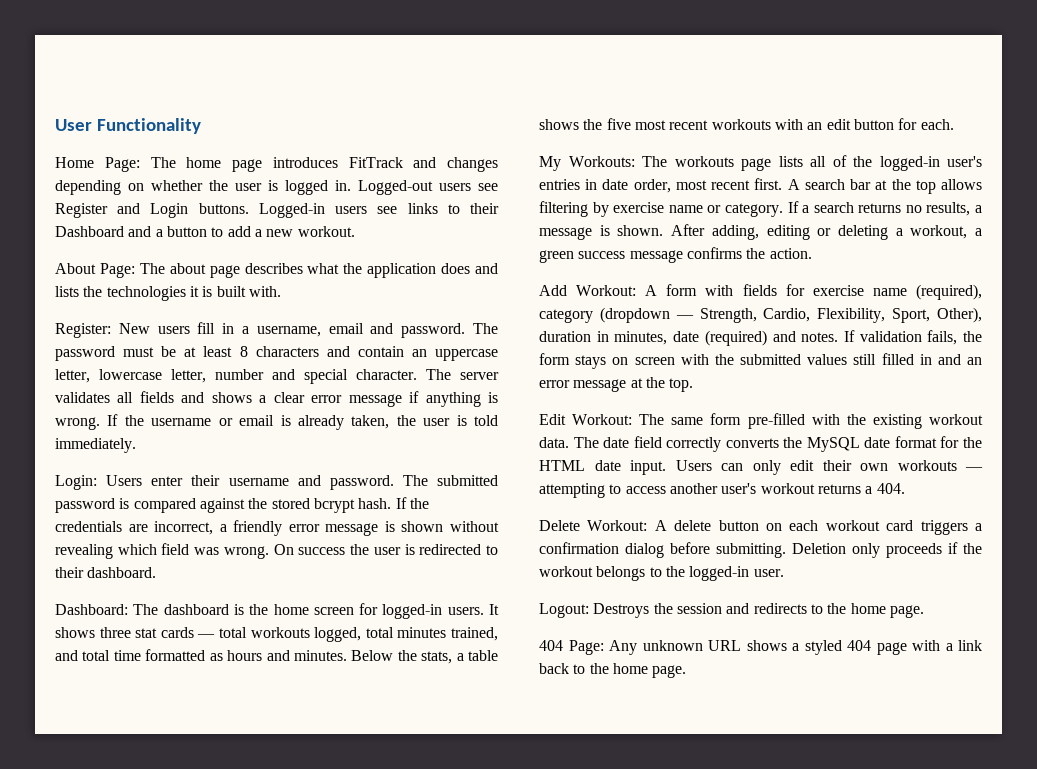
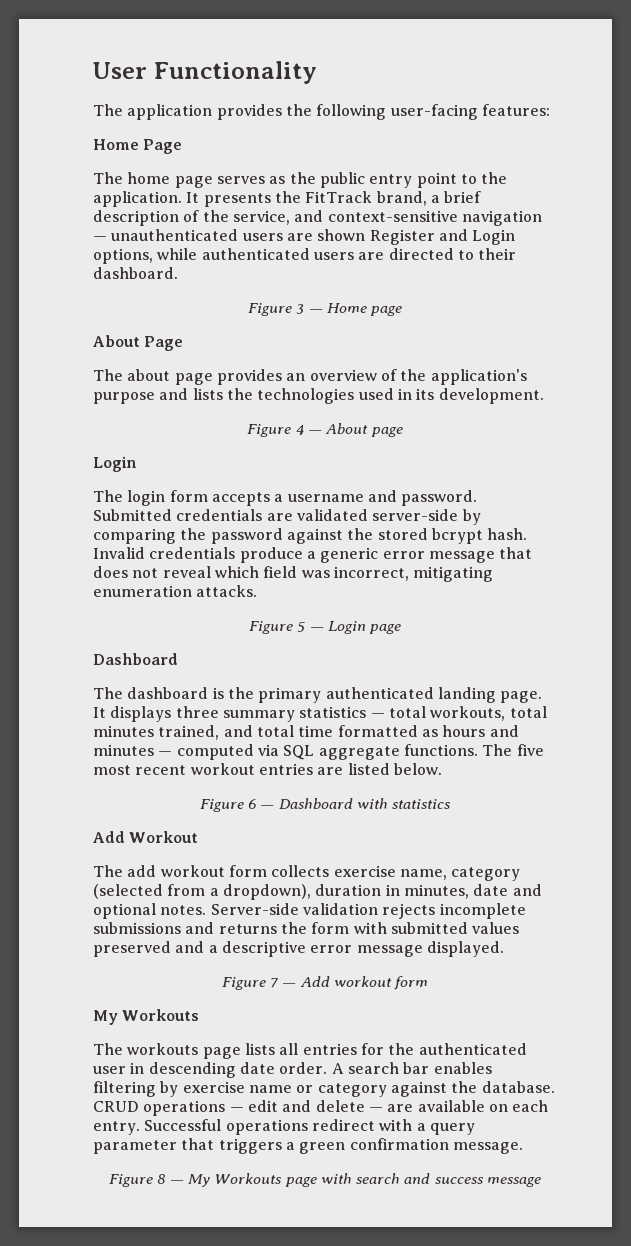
- Home Page: The home page introduces FitTrack and changes depending on whether the user is logged in. Logged-out users see Register and Login buttons. Logged-in users see links to their Dashboard and a button to add a new workout.
- About Page: The about page describes what the application does and lists the technologies it is built with.
- Register: New users fill in a username, email and password. The password must be at least 8 characters and contain an uppercase letter, lowercase letter, number and special character. The server validates all fields and shows a clear error message if anything is wrong. If the username or email is already taken, the user is told immediately.
- Login: Users enter their username and password. The submitted password is compared against the stored bcrypt hash.
+ The application provides the following user-facing features:
+ Home Page
+ The home page serves as the public entry point to the application. It presents the FitTrack brand, a brief description of the service, and context-sensitive navigation — unauthenticated users are shown Register and Login options, while authenticated users are directed to their dashboard.
+ Figure 3 — Home page
+ About Page
+ The about page provides an overview of the application's purpose and lists the technologies used in its development.
+ Figure 4 — About page
+ Login
+ The login form accepts a username and password. Submitted credentials are validated server-side by comparing the password against the stored bcrypt hash.
- If the credentials are incorrect, a friendly error message is shown without revealing which field was wrong. On success the user is redirected to their dashboard.
- Dashboard: The dashboard is the home screen for logged-in users. It shows three stat cards — total workouts logged, total minutes trained, and total time formatted as hours and minutes. Below the stats, a table shows the five most recent workouts with an edit button for each.
- My Workouts: The workouts page lists all of the logged-in user's entries in date order, most recent first. A search bar at the top allows filtering by exercise name or category. If a search returns no results, a message is shown. After adding, editing or deleting a workout, a green success message confirms the action.
- Add Workout: A form with fields for exercise name (required), category (dropdown — Strength, Cardio, Flexibility, Sport, Other), duration in minutes, date (required) and notes. If validation fails, the form stays on screen with the submitted values still filled in and an error message at the top.
- Edit Workout: The same form pre-filled with the existing workout data. The date field correctly converts the MySQL date format for the HTML date input. Users can only edit their own workouts — attempting to access another user's workout returns a 404.
- Delete Workout: A delete button on each workout card triggers a confirmation dialog before submitting. Deletion only proceeds if the workout belongs to the logged-in user.
- Logout: Destroys the session and redirects to the home page.
- 404 Page: Any unknown URL shows a styled 404 page with a link back to the home page.
+ Invalid credentials produce a generic error message that does not reveal which field was incorrect, mitigating enumeration attacks.
+ Figure 5 — Login page
+ Dashboard
+ The dashboard is the primary authenticated landing page. It displays three summary statistics — total workouts, total minutes trained, and total time formatted as hours and minutes — computed via SQL aggregate functions. The five most recent workout entries are listed below.
+ Figure 6 — Dashboard with statistics
+ Add Workout
+ The add workout form collects exercise name, category (selected from a dropdown), duration in minutes, date and optional notes. Server-side validation rejects incomplete submissions and returns the form with submitted values preserved and a descriptive error message displayed.
+ Figure 7 — Add workout form
+ My Workouts
+ The workouts page lists all entries for the authenticated user in descending date order. A search bar enables filtering by exercise name or category against the database. CRUD operations — edit and delete — are available on each entry. Successful operations redirect with a query parameter that triggers a green confirmation message.
+ Figure 8 — My Workouts page with search and success message

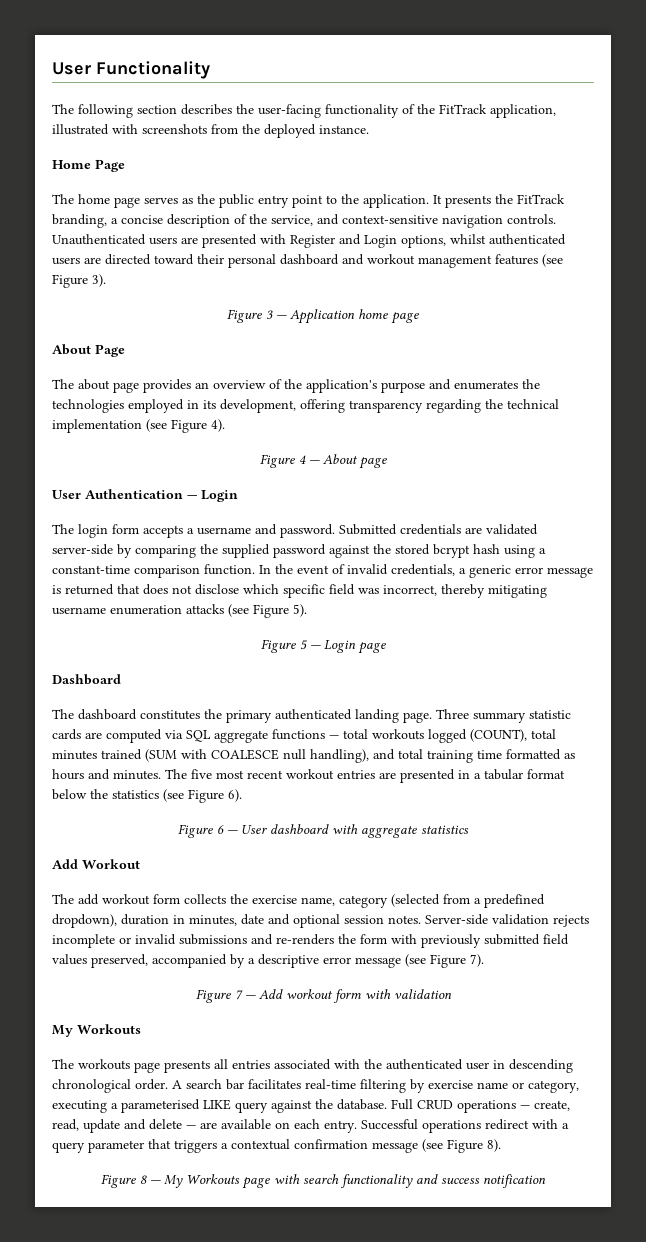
- The application provides the following user-facing features:
+ The following section describes the user-facing functionality of the FitTrack application, illustrated with screenshots from the deployed instance.
- It presents the FitTrack brand, a brief description of the service, and context-sensitive navigation — unauthenticated users are shown Register and Login options, while authenticated users are directed to their dashboard.
+ It presents the FitTrack branding, a concise description of the service, and context-sensitive navigation controls. Unauthenticated users are presented with Register and Login options, whilst authenticated users are directed toward their personal dashboard and workout management features (see Figure 3).
- Figure 3 — Home page
+ Figure 3 — Application home page
- The about page provides an overview of the application's purpose and lists the technologies used in its development.
+ The about page provides an overview of the application's purpose and enumerates the technologies employed in its development, offering transparency regarding the technical implementation (see Figure 4).
  Figure 4 — About page
- Login
+ User Authentication — Login
- Submitted credentials are validated server-side by comparing the password against the stored bcrypt hash. Invalid credentials produce a generic error message that does not reveal which field was incorrect, mitigating enumeration attacks.
+ Submitted credentials are validated server-side by comparing the supplied password against the stored bcrypt hash using a constant-time comparison function. In the event of invalid credentials, a generic error message is returned that does not disclose which specific field was incorrect, thereby mitigating username enumeration attacks (see Figure 5).
- The dashboard is the primary authenticated landing page.
+ The dashboard constitutes the primary authenticated landing page.
- It displays three summary statistics — total workouts, total minutes trained, and total time formatted as hours and minutes — computed via SQL aggregate functions.
+ Three summary statistic cards are computed via SQL aggregate functions — total workouts logged (COUNT), total minutes trained (SUM with COALESCE null handling), and total training time formatted as hours and minutes.
- The five most recent workout entries are listed below.
+ The five most recent workout entries are presented in a tabular format below the statistics (see Figure 6).
- Figure 6 — Dashboard with statistics
+ Figure 6 — User dashboard with aggregate statistics
- The add workout form collects exercise name, category (selected from a dropdown), duration in minutes, date and optional notes.
+ The add workout form collects the exercise name, category (selected from a predefined dropdown), duration in minutes, date and optional session notes.
- Server-side validation rejects incomplete submissions and returns the form with submitted values preserved and a descriptive error message displayed.
+ Server-side validation rejects incomplete or invalid submissions and re-renders the form with previously submitted field values preserved, accompanied by a descriptive error message (see Figure 7).
- Figure 7 — Add workout form
+ Figure 7 — Add workout form with validation
- The workouts page lists all entries for the authenticated user in descending date order.
+ The workouts page presents all entries associated with the authenticated user in descending chronological order.
- A search bar enables filtering by exercise name or category against the database.
+ A search bar facilitates real-time filtering by exercise name or category, executing a parameterised LIKE query against the database.
- CRUD operations — edit and delete — are available on each entry.
+ Full CRUD operations — create, read, update and delete — are available on each entry.
- Successful operations redirect with a query parameter that triggers a green confirmation message.
+ Successful operations redirect with a query parameter that triggers a contextual confirmation message (see Figure 8).
- Figure 8 — My Workouts page with search and success message
+ Figure 8 — My Workouts page with search functionality and success notification

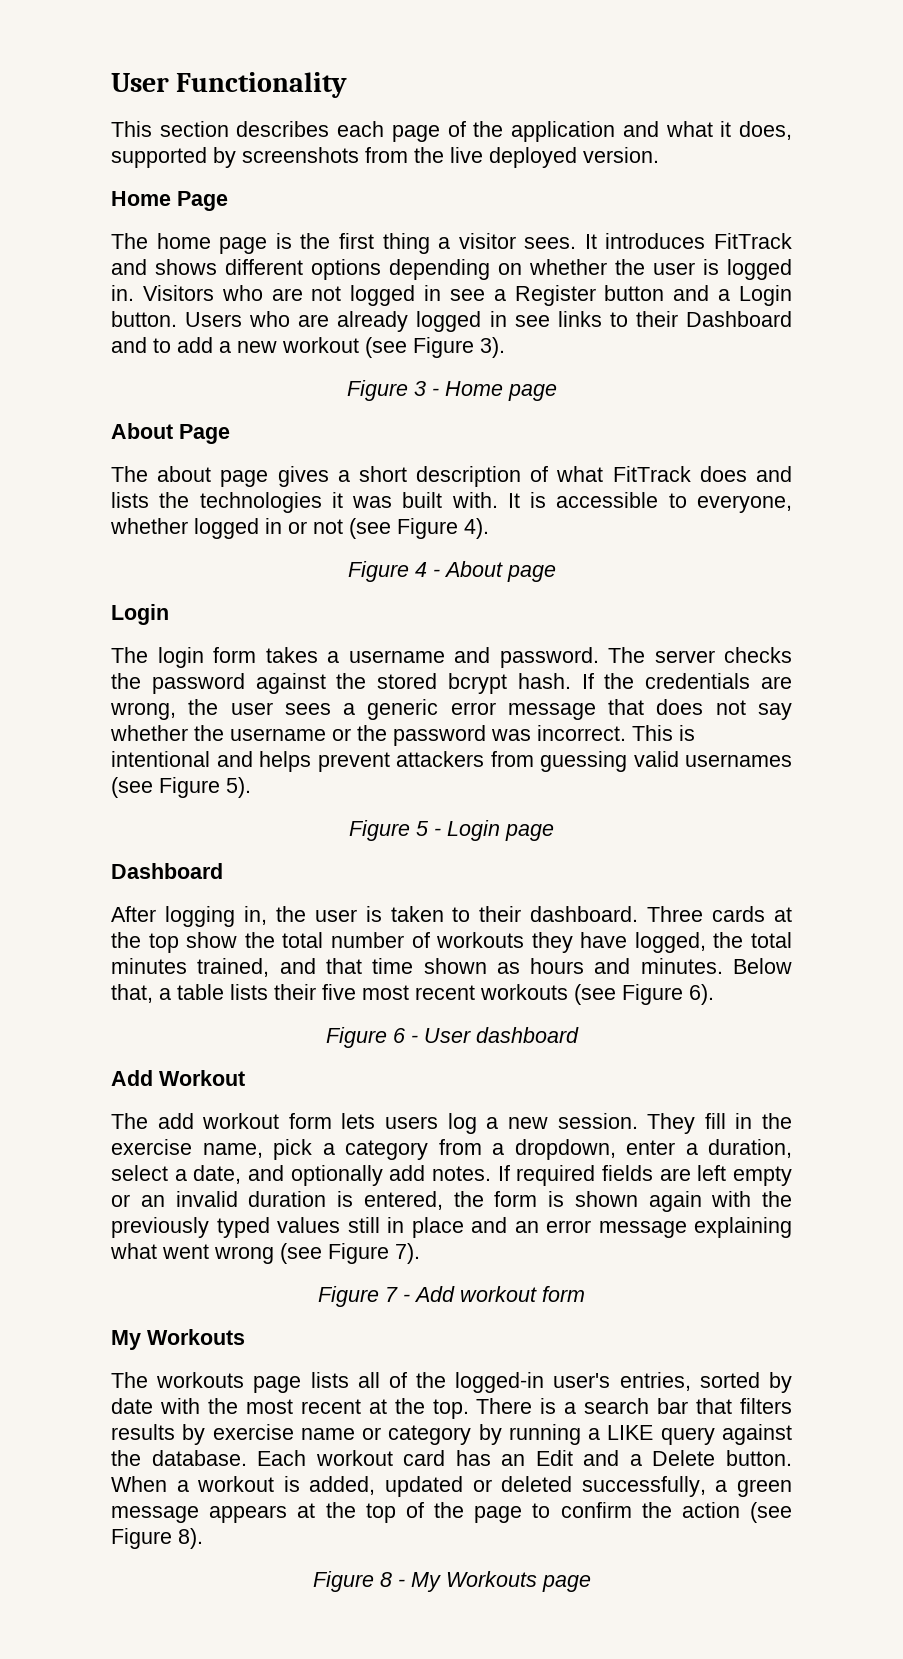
- The following section describes the user-facing functionality of the FitTrack application, illustrated with screenshots from the deployed instance.
+ This section describes each page of the application and what it does, supported by screenshots from the live deployed version.
- The home page serves as the public entry point to the application. It presents the FitTrack branding, a concise description of the service, and context-sensitive navigation controls. Unauthenticated users are presented with Register and Login options, whilst authenticated users are directed toward their personal dashboard and workout management features (see Figure 3).
+ The home page is the first thing a visitor sees. It introduces FitTrack and shows different options depending on whether the user is logged in. Visitors who are not logged in see a Register button and a Login button. Users who are already logged in see links to their Dashboard and to add a new workout (see Figure 3).
- Figure 3 — Application home page
+ Figure 3 - Home page
- The about page provides an overview of the application's purpose and enumerates the technologies employed in its development, offering transparency regarding the technical implementation (see Figure 4).
+ The about page gives a short description of what FitTrack does and lists the technologies it was built with. It is accessible to everyone, whether logged in or not (see Figure 4).
- Figure 4 — About page
- User Authentication — Login
+ Figure 4 - About page
+ Login
- The login form accepts a username and password.
+ The login form takes a username and password.
- Submitted credentials are validated server-side by comparing the supplied password against the stored bcrypt hash using a constant-time comparison function. In the event of invalid credentials, a generic error message is returned that does not disclose which specific field was incorrect, thereby mitigating username enumeration attacks (see Figure 5).
+ The server checks the password against the stored bcrypt hash. If the credentials are wrong, the user sees a generic error message that does not say whether the username or the password was incorrect. This is intentional and helps prevent attackers from guessing valid usernames (see Figure 5).
- Figure 5 — Login page
+ Figure 5 - Login page
- The dashboard constitutes the primary authenticated landing page. Three summary statistic cards are computed via SQL aggregate functions — total workouts logged (COUNT), total minutes trained (SUM with COALESCE null handling), and total training time formatted as hours and minutes. The five most recent workout entries are presented in a tabular format below the statistics (see Figure 6).
+ After logging in, the user is taken to their dashboard. Three cards at the top show the total number of workouts they have logged, the total minutes trained, and that time shown as hours and minutes. Below that, a table lists their five most recent workouts (see Figure 6).
- Figure 6 — User dashboard with aggregate statistics
+ Figure 6 - User dashboard
- The add workout form collects the exercise name, category (selected from a predefined dropdown), duration in minutes, date and optional session notes. Server-side validation rejects incomplete or invalid submissions and re-renders the form with previously submitted field values preserved, accompanied by a descriptive error message (see Figure 7).
+ The add workout form lets users log a new session. They fill in the exercise name, pick a category from a dropdown, enter a duration, select a date, and optionally add notes. If required fields are left empty or an invalid duration is entered, the form is shown again with the previously typed values still in place and an error message explaining what went wrong (see Figure 7).
- Figure 7 — Add workout form with validation
+ Figure 7 - Add workout form
- The workouts page presents all entries associated with the authenticated user in descending chronological order. A search bar facilitates real-time filtering by exercise name or category, executing a parameterised LIKE query against the database.
+ The workouts page lists all of the logged-in user's entries, sorted by date with the most recent at the top. There is a search bar that filters results by exercise name or category by running a LIKE query against the database.
- Full CRUD operations — create, read, update and delete — are available on each entry. Successful operations redirect with a query parameter that triggers a contextual confirmation message (see Figure 8).
+ Each workout card has an Edit and a Delete button. When a workout is added, updated or deleted successfully, a green message appears at the top of the page to confirm the action (see Figure 8).
- Figure 8 — My Workouts page with search functionality and success notification
+ Figure 8 - My Workouts page

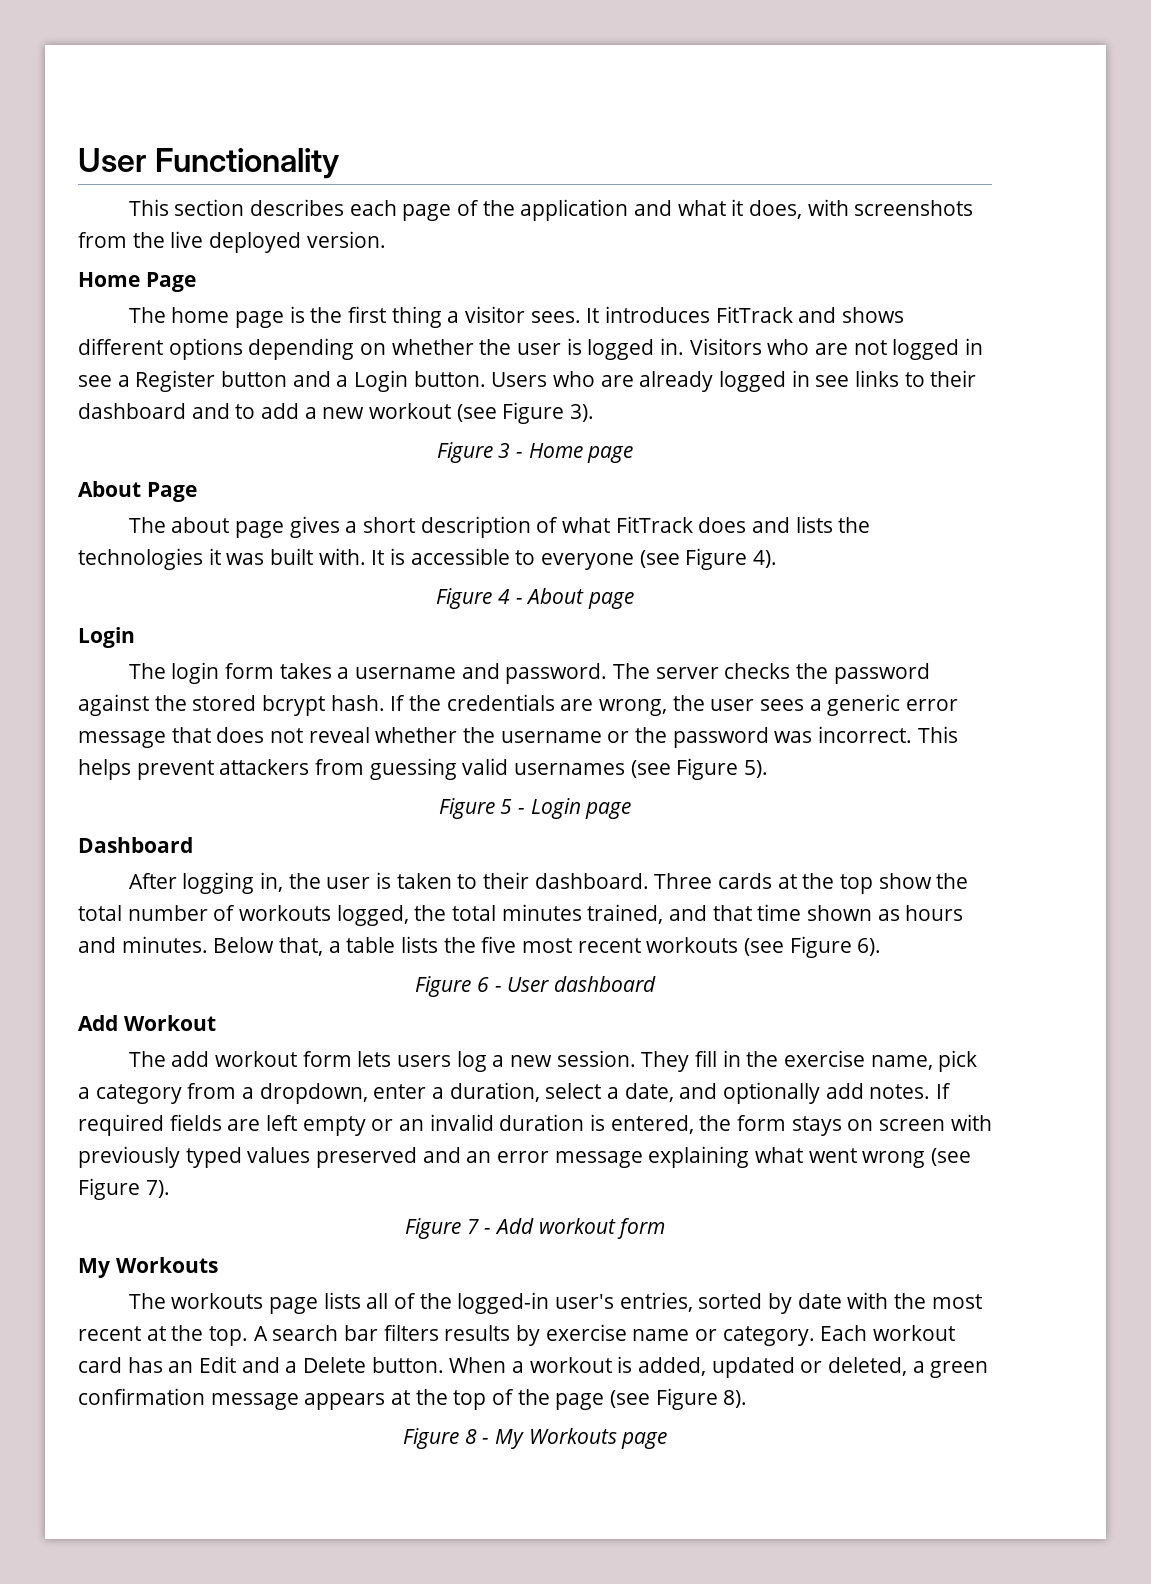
- This section describes each page of the application and what it does, supported by screenshots from the live deployed version.
+ This section describes each page of the application and what it does, with screenshots from the live deployed version.
- Users who are already logged in see links to their Dashboard and to add a new workout (see Figure 3).
+ Users who are already logged in see links to their dashboard and to add a new workout (see Figure 3).
- It is accessible to everyone, whether logged in or not (see Figure 4).
+ It is accessible to everyone (see Figure 4).
- If the credentials are wrong, the user sees a generic error message that does not say whether the username or the password was incorrect.
+ If the credentials are wrong, the user sees a generic error message that does not reveal whether the username or the password was incorrect.
- This is intentional and helps prevent attackers from guessing valid usernames (see Figure 5).
+ This helps prevent attackers from guessing valid usernames (see Figure 5).
- Three cards at the top show the total number of workouts they have logged, the total minutes trained, and that time shown as hours and minutes.
+ Three cards at the top show the total number of workouts logged, the total minutes trained, and that time shown as hours and minutes.
- Below that, a table lists their five most recent workouts (see Figure 6).
+ Below that, a table lists the five most recent workouts (see Figure 6).
- If required fields are left empty or an invalid duration is entered, the form is shown again with the previously typed values still in place and an error message explaining what went wrong (see Figure 7).
+ If required fields are left empty or an invalid duration is entered, the form stays on screen with previously typed values preserved and an error message explaining what went wrong (see Figure 7).
- There is a search bar that filters results by exercise name or category by running a LIKE query against the database.
+ A search bar filters results by exercise name or category.
- When a workout is added, updated or deleted successfully, a green message appears at the top of the page to confirm the action (see Figure 8).
+ When a workout is added, updated or deleted, a green confirmation message appears at the top of the page (see Figure 8).

